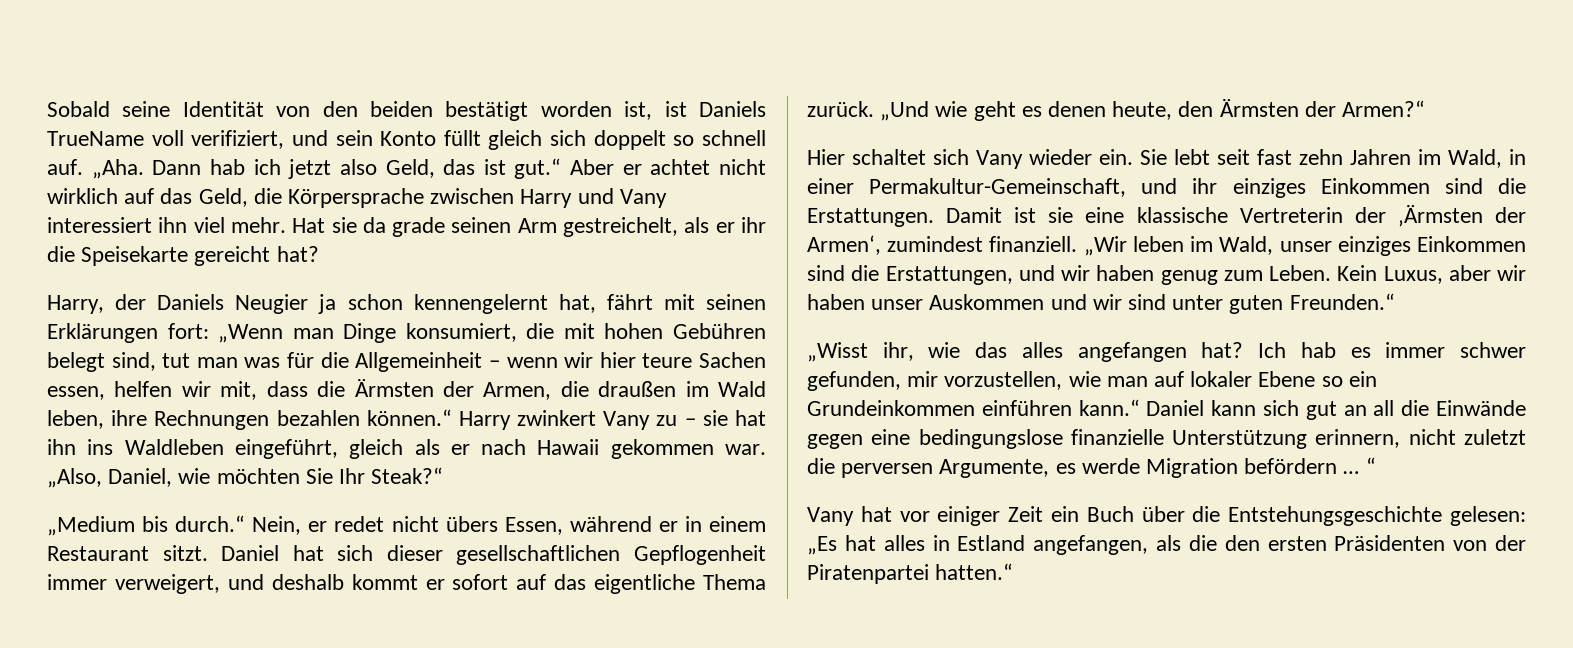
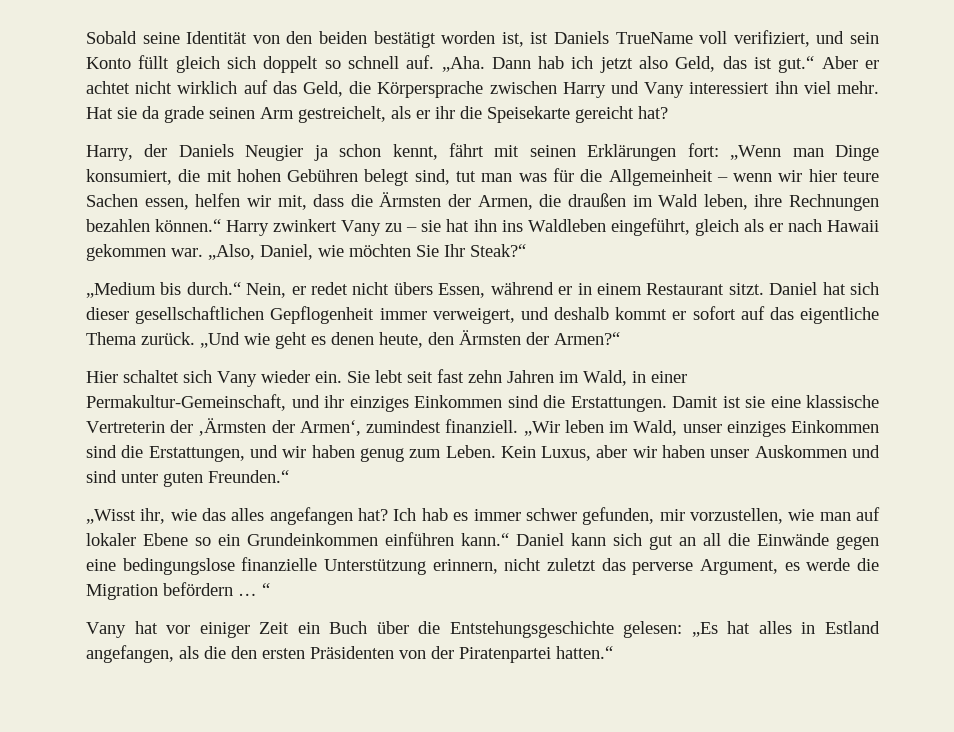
- Harry, der Daniels Neugier ja schon kennengelernt hat, fährt mit seinen Erklärungen fort:
+ Harry, der Daniels Neugier ja schon kennt, fährt mit seinen Erklärungen fort:
- Kein Luxus, aber wir haben unser Auskommen und wir sind unter guten Freunden.“
+ Kein Luxus, aber wir haben unser Auskommen und sind unter guten Freunden.“
- Ich hab es immer schwer gefunden, mir vorzustellen, wie man auf lokaler Ebene so ein Grundeinkommen einführen kann.“ Daniel kann sich gut an all die Einwände gegen eine bedingungslose finanzielle Unterstützung erinnern, nicht zuletzt die perversen Argumente, es werde Migration befördern …
+ Ich hab es immer schwer gefunden, mir vorzustellen, wie man auf lokaler Ebene so ein Grundeinkommen einführen kann.“ Daniel kann sich gut an all die Einwände gegen eine bedingungslose finanzielle Unterstützung erinnern, nicht zuletzt das perverse Argument, es werde die Migration befördern …

